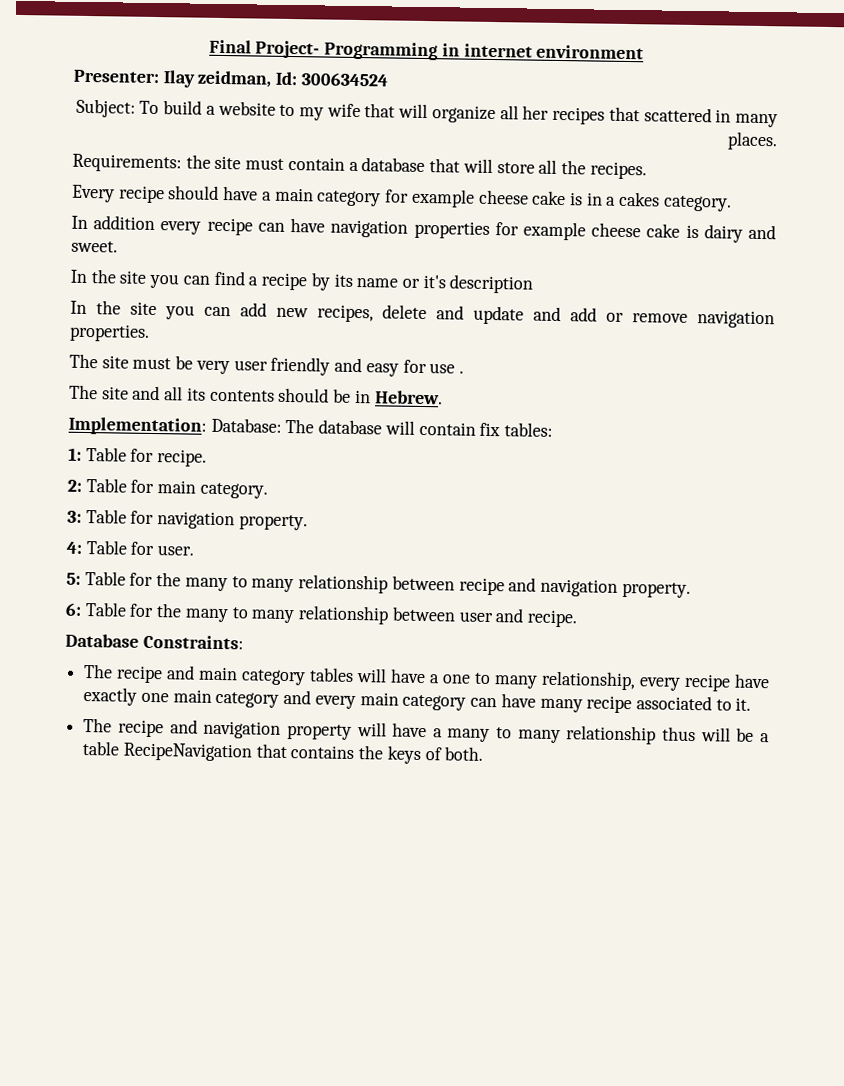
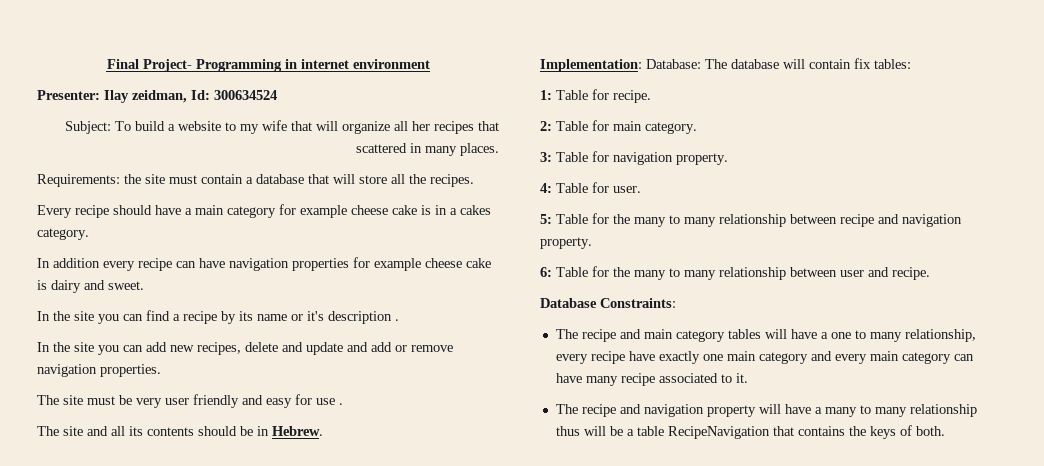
- In the site you can find a recipe by its name or it's description
+ In the site you can find a recipe by its name or it's description .

